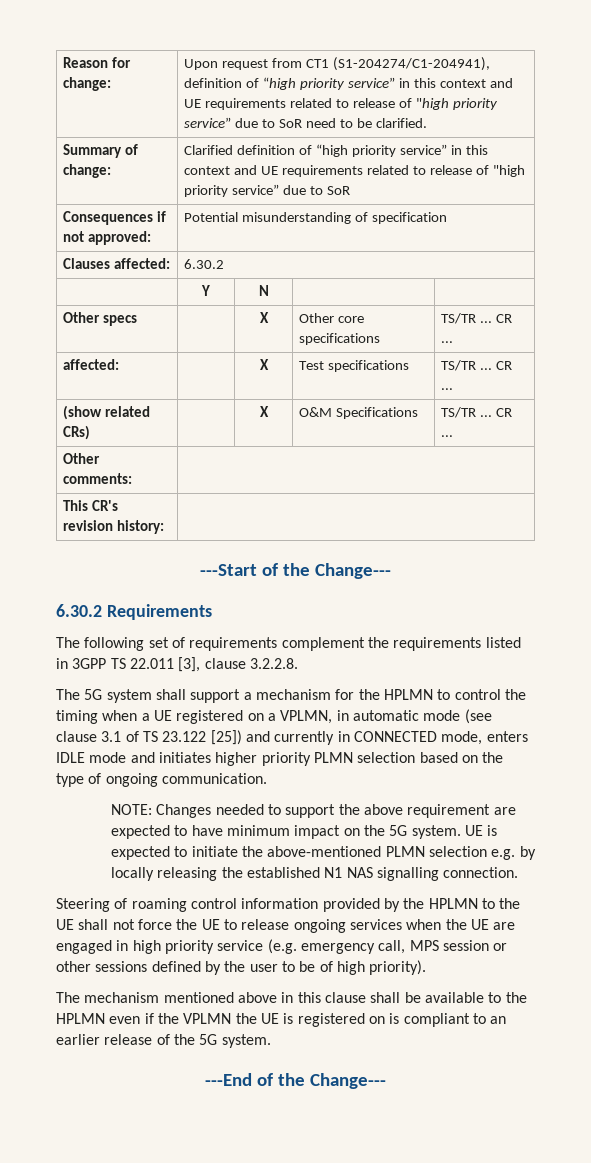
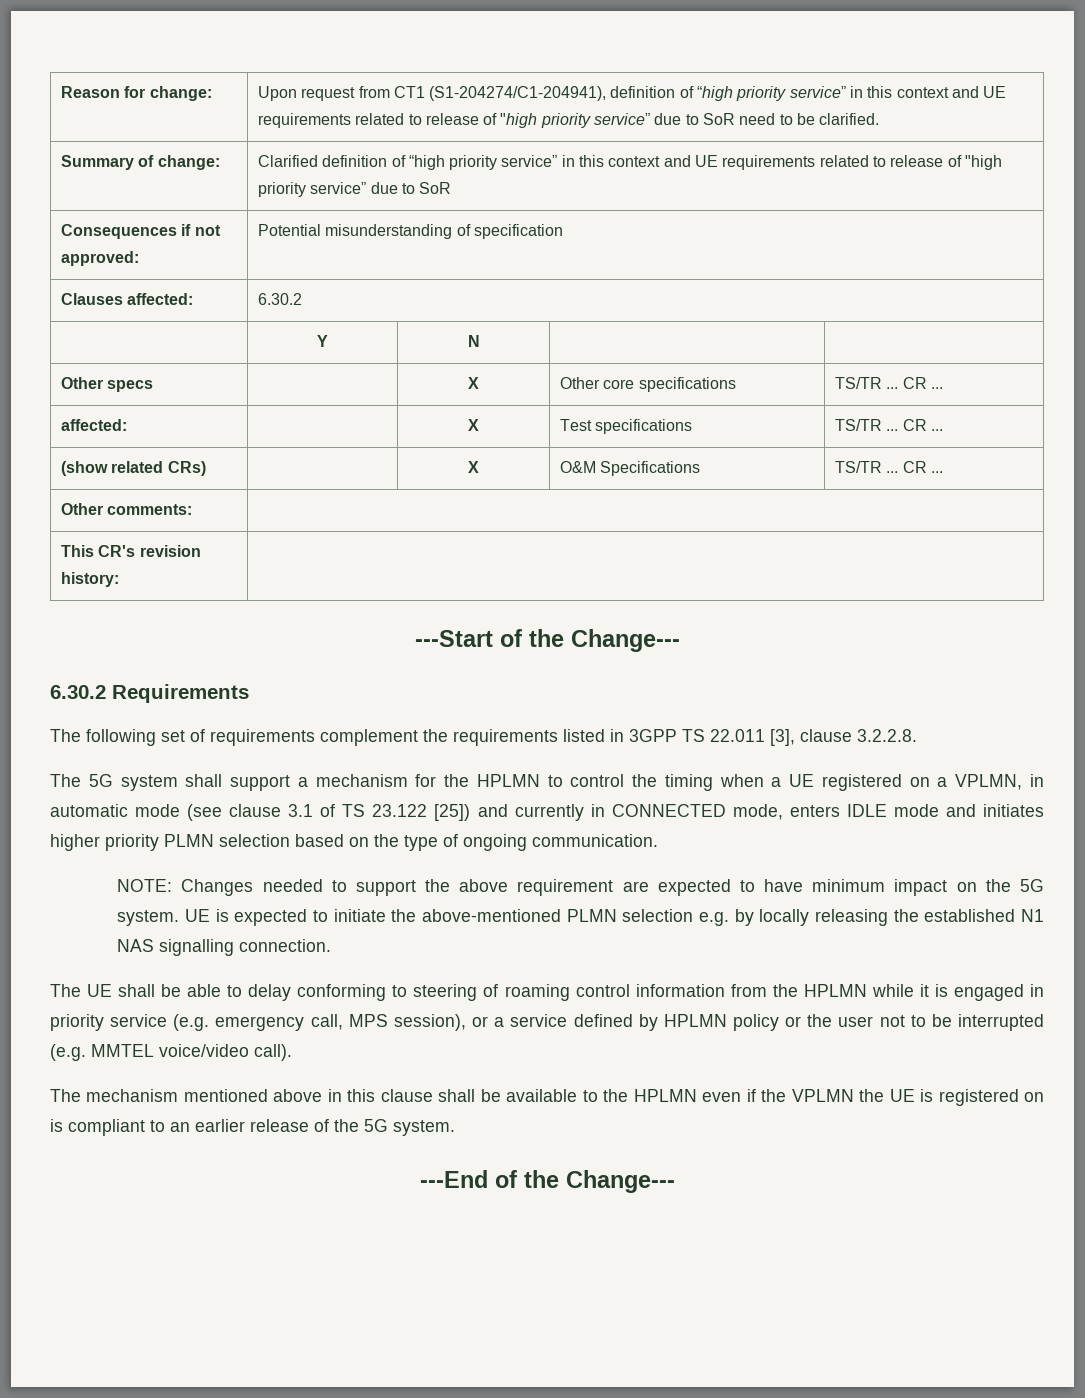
- Steering of roaming control information provided by the HPLMN to the UE shall not force the UE to release ongoing services when the UE are engaged in high priority service (e.g. emergency call, MPS session or other sessions defined by the user to be of high priority).
+ The UE shall be able to delay conforming to steering of roaming control information from the HPLMN while it is engaged in priority service (e.g. emergency call, MPS session), or a service defined by HPLMN policy or the user not to be interrupted (e.g. MMTEL voice/video call).

